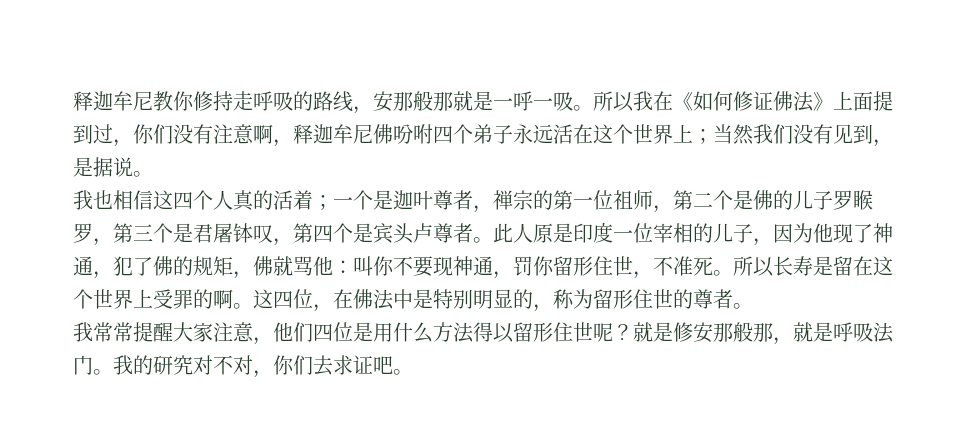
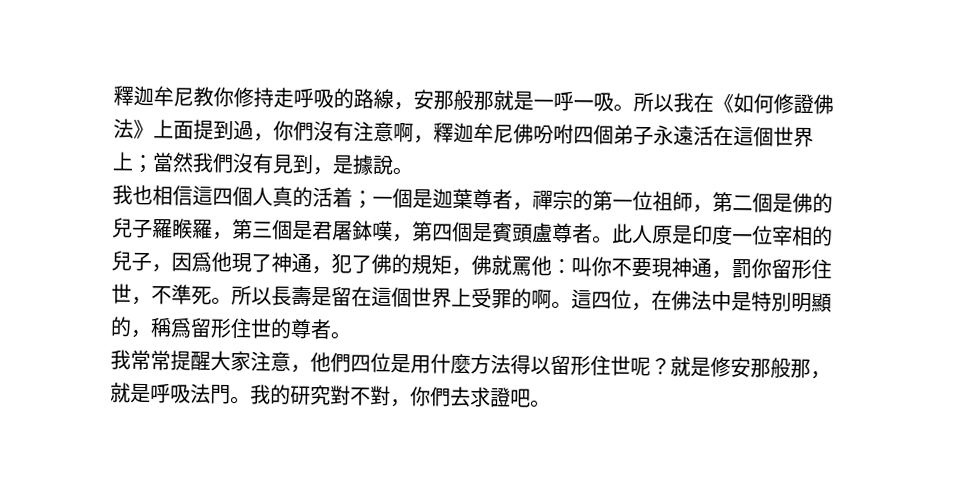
- 释迦牟尼教你修持走呼吸的路线，安那般那就是一呼一吸。
+ 釋迦牟尼教你修持走呼吸的路線，安那般那就是一呼一吸。
- 所以我在《如何修证佛法》上面提到过，你们没有注意啊，释迦牟尼佛吩咐四个弟子永远活在这个世界上；当然我们没有见到，是据说。
+ 所以我在《如何修證佛法》上面提到過，你們沒有注意啊，釋迦牟尼佛吩咐四個弟子永遠活在這個世界上；當然我們沒有見到，是據說。
- 我也相信这四个人真的活着；一个是迦叶尊者，禅宗的第一位祖师，第二个是佛的儿子罗睺罗，第三个是君屠钵叹，第四个是宾头卢尊者。
+ 我也相信這四個人真的活着；一個是迦葉尊者，禪宗的第一位祖師，第二個是佛的兒子羅睺羅，第三個是君屠鉢嘆，第四個是賓頭盧尊者。
- 此人原是印度一位宰相的儿子，因为他现了神通，犯了佛的规矩，佛就骂他：叫你不要现神通，罚你留形住世，不准死。
+ 此人原是印度一位宰相的兒子，因爲他現了神通，犯了佛的規矩，佛就罵他：叫你不要現神通，罰你留形住世，不準死。
- 所以长寿是留在这个世界上受罪的啊。
+ 所以長壽是留在這個世界上受罪的啊。
- 这四位，在佛法中是特别明显的，称为留形住世的尊者。
+ 這四位，在佛法中是特別明顯的，稱爲留形住世的尊者。
- 我常常提醒大家注意，他们四位是用什么方法得以留形住世呢？
+ 我常常提醒大家注意，他們四位是用什麼方法得以留形住世呢？
- 就是修安那般那，就是呼吸法门。
+ 就是修安那般那，就是呼吸法門。
- 我的研究对不对，你们去求证吧。
+ 我的研究對不對，你們去求證吧。

